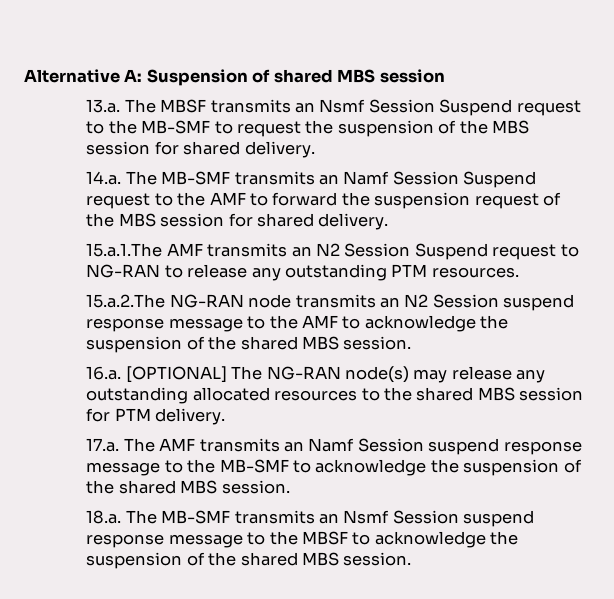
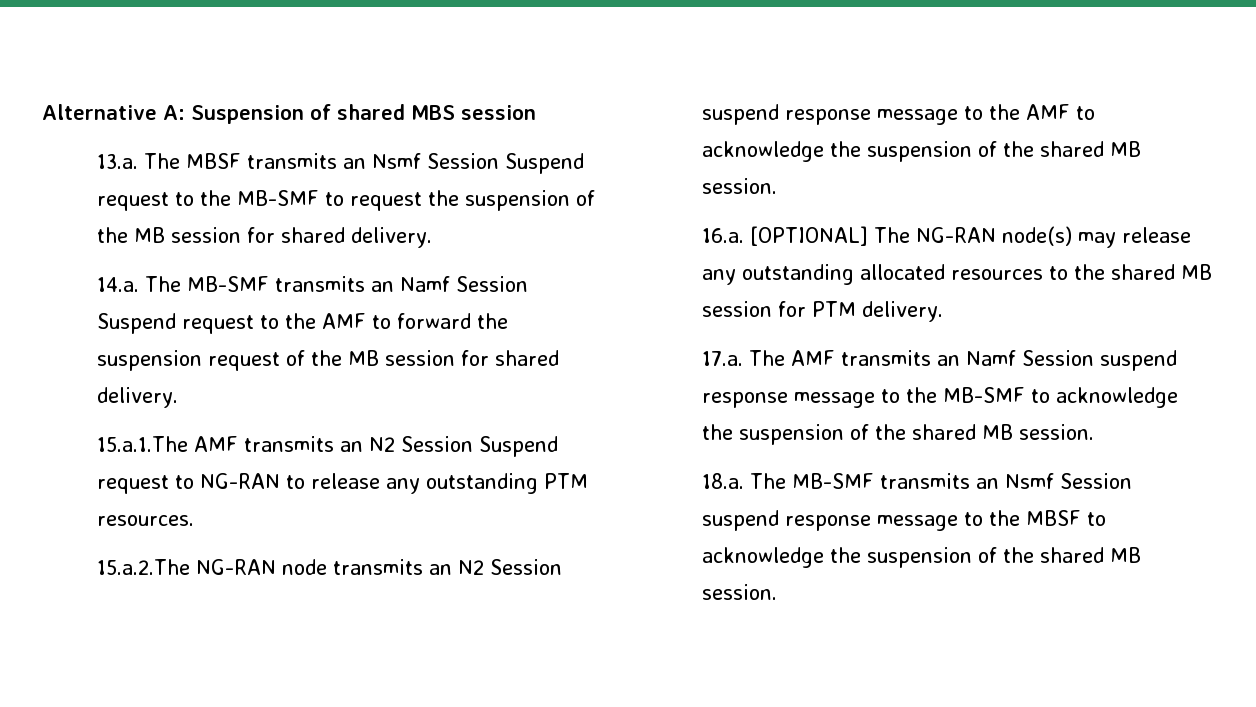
- 13.a. The MBSF transmits an Nsmf Session Suspend request to the MB-SMF to request the suspension of the MBS session for shared delivery.
+ 13.a. The MBSF transmits an Nsmf Session Suspend request to the MB-SMF to request the suspension of the MB session for shared delivery.
- 14.a. The MB-SMF transmits an Namf Session Suspend request to the AMF to forward the suspension request of the MBS session for shared delivery.
+ 14.a. The MB-SMF transmits an Namf Session Suspend request to the AMF to forward the suspension request of the MB session for shared delivery.
- 15.a.2.The NG-RAN node transmits an N2 Session suspend response message to the AMF to acknowledge the suspension of the shared MBS session.
+ 15.a.2.The NG-RAN node transmits an N2 Session suspend response message to the AMF to acknowledge the suspension of the shared MB session.
- 16.a. [OPTIONAL] The NG-RAN node(s) may release any outstanding allocated resources to the shared MBS session for PTM delivery.
+ 16.a. [OPTIONAL] The NG-RAN node(s) may release any outstanding allocated resources to the shared MB session for PTM delivery.
- 17.a. The AMF transmits an Namf Session suspend response message to the MB-SMF to acknowledge the suspension of the shared MBS session.
+ 17.a. The AMF transmits an Namf Session suspend response message to the MB-SMF to acknowledge the suspension of the shared MB session.
- 18.a. The MB-SMF transmits an Nsmf Session suspend response message to the MBSF to acknowledge the suspension of the shared MBS session.
+ 18.a. The MB-SMF transmits an Nsmf Session suspend response message to the MBSF to acknowledge the suspension of the shared MB session.

